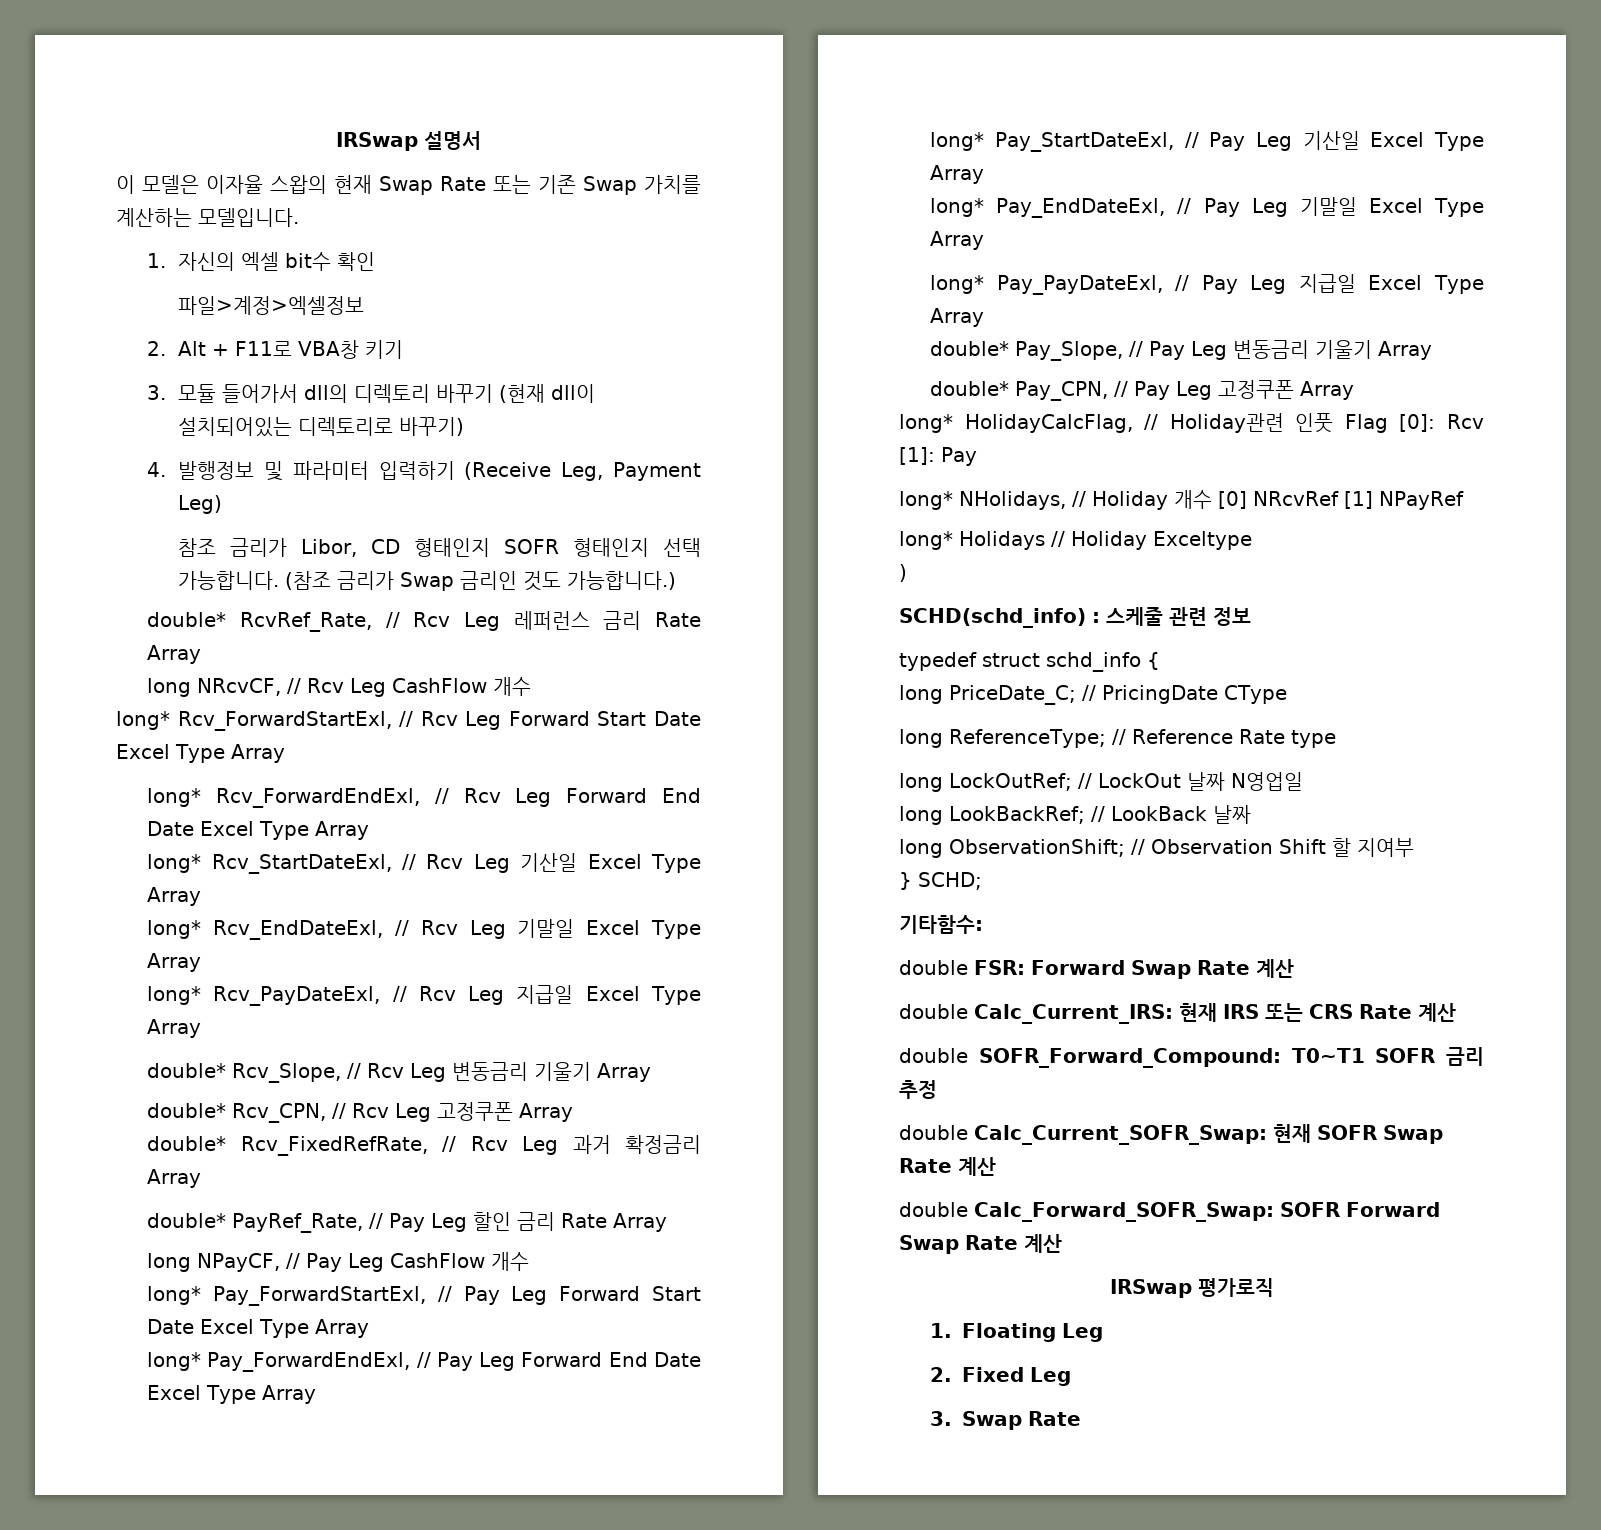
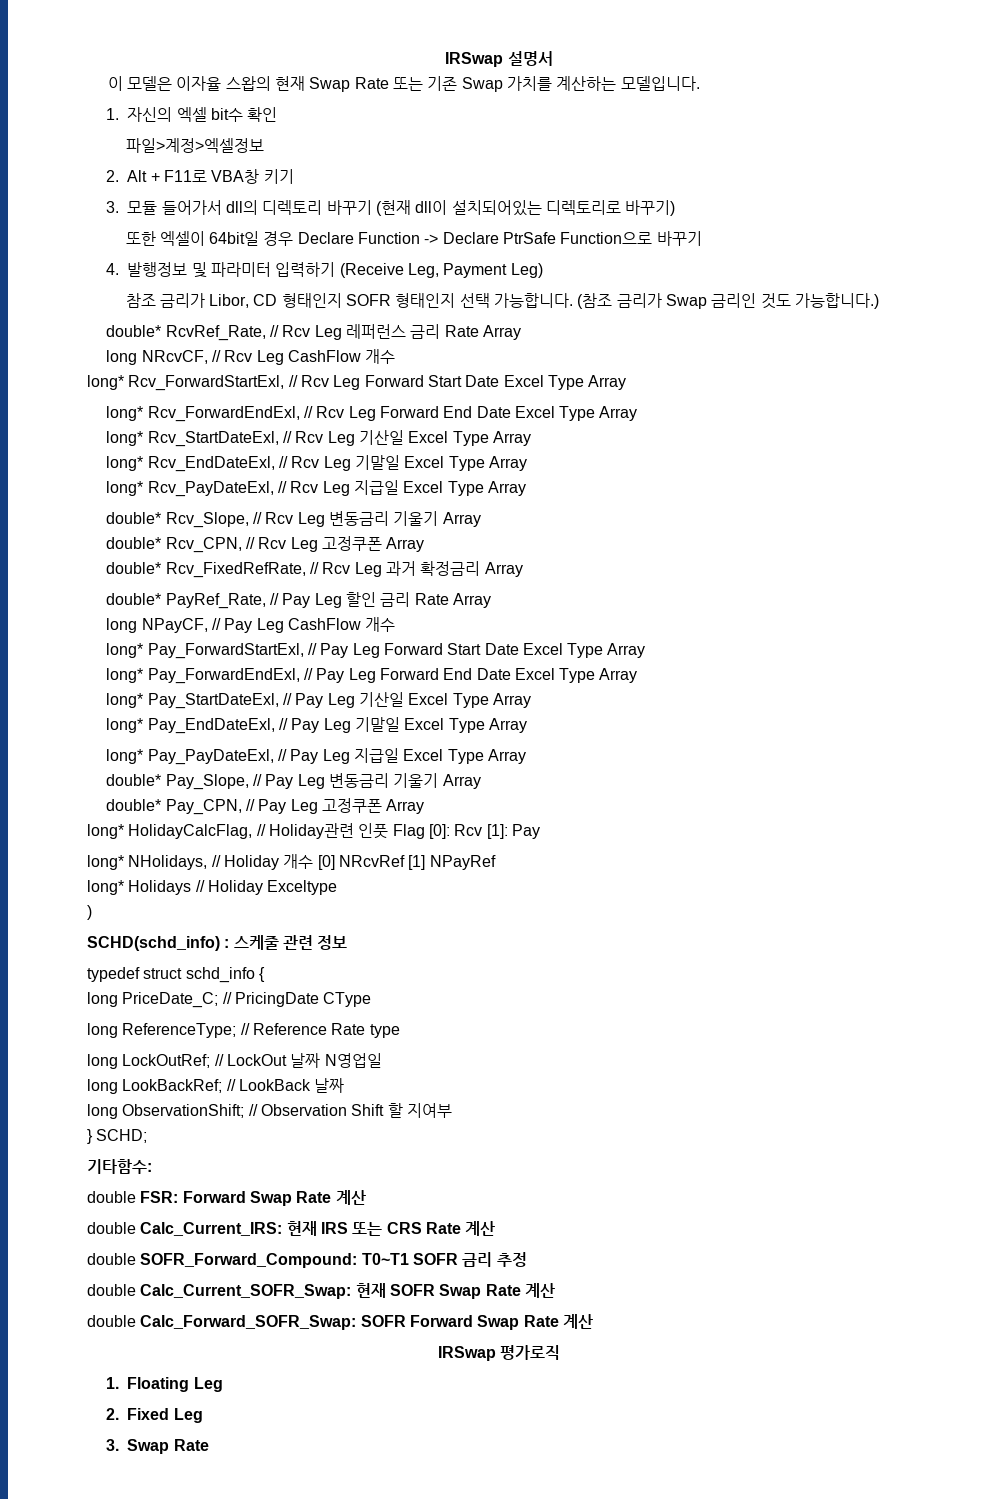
+ 또한 엑셀이 64bit일 경우 Declare Function -> Declare PtrSafe Function으로 바꾸기

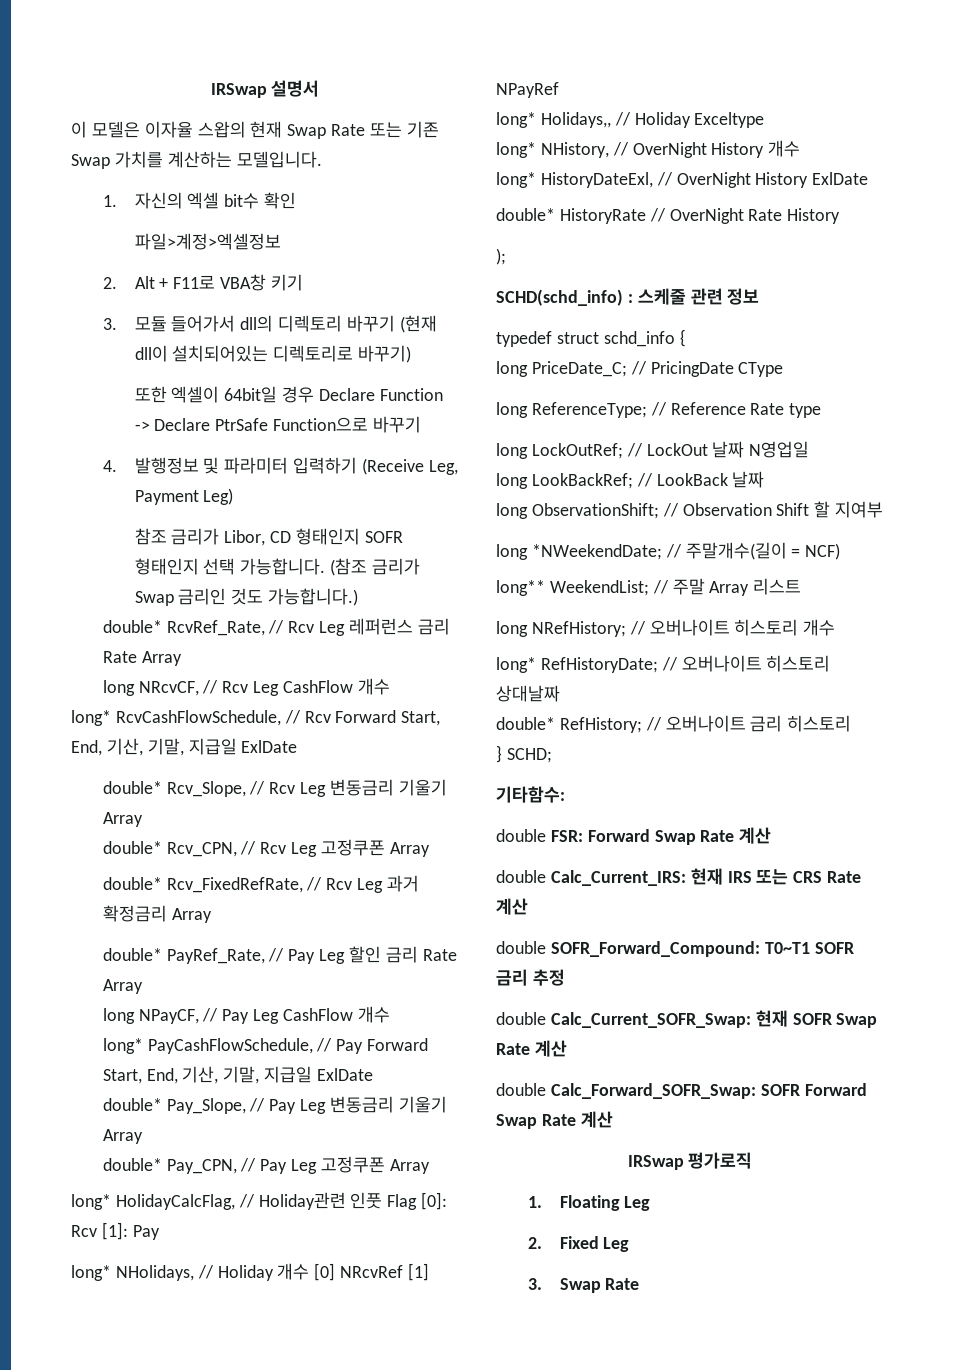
- long* Rcv_ForwardStartExl, // Rcv Leg Forward Start Date Excel Type Array
- long* Rcv_ForwardEndExl, // Rcv Leg Forward End Date Excel Type Array
- long* Rcv_StartDateExl, // Rcv Leg 기산일 Excel Type Array
- long* Rcv_EndDateExl, // Rcv Leg 기말일 Excel Type Array
- long* Rcv_PayDateExl, // Rcv Leg 지급일 Excel Type Array
+ long* RcvCashFlowSchedule, // Rcv Forward Start, End, 기산, 기말, 지급일 ExlDate
- long* Pay_ForwardStartExl, // Pay Leg Forward Start Date Excel Type Array
- long* Pay_ForwardEndExl, // Pay Leg Forward End Date Excel Type Array
- long* Pay_StartDateExl, // Pay Leg 기산일 Excel Type Array
- long* Pay_EndDateExl, // Pay Leg 기말일 Excel Type Array
- long* Pay_PayDateExl, // Pay Leg 지급일 Excel Type Array
+ long* PayCashFlowSchedule, // Pay Forward Start, End, 기산, 기말, 지급일 ExlDate
- long* Holidays // Holiday Exceltype
+ long* Holidays,, // Holiday Exceltype
- )
+ long* NHistory, // OverNight History 개수
+ long* HistoryDateExl, // OverNight History ExlDate
+ double* HistoryRate // OverNight Rate History
+ );
+ long *NWeekendDate; // 주말개수(길이 = NCF)
+ long** WeekendList; // 주말 Array 리스트
+ long NRefHistory; // 오버나이트 히스토리 개수
+ long* RefHistoryDate; // 오버나이트 히스토리 상대날짜
+ double* RefHistory; // 오버나이트 금리 히스토리

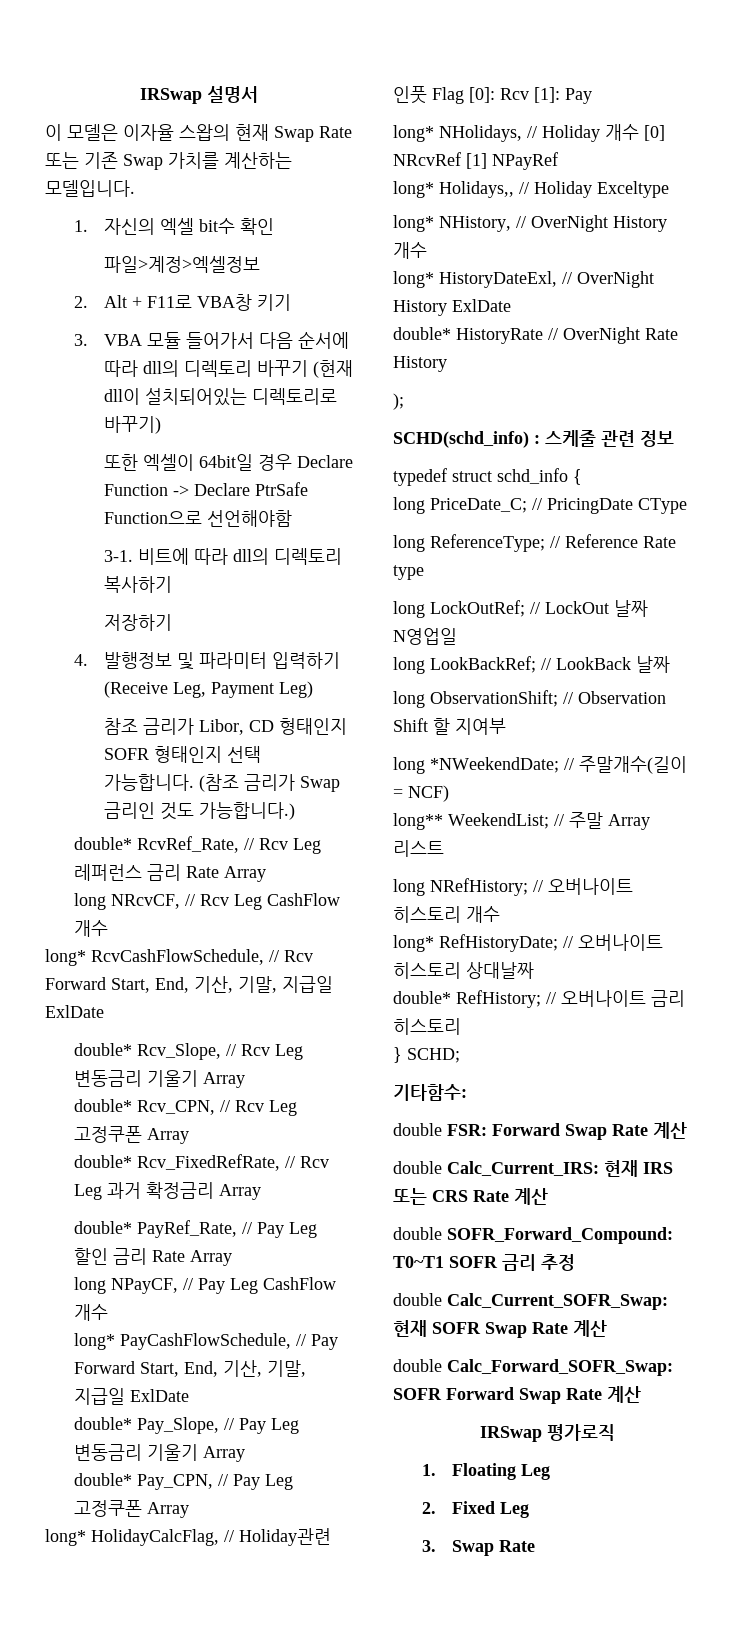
- 3. 모듈 들어가서 dll의 디렉토리 바꾸기 (현재 dll이 설치되어있는 디렉토리로 바꾸기)
+ 3. VBA 모듈 들어가서 다음 순서에 따라 dll의 디렉토리 바꾸기 (현재 dll이 설치되어있는 디렉토리로 바꾸기)
- 또한 엑셀이 64bit일 경우 Declare Function -> Declare PtrSafe Function으로 바꾸기
+ 또한 엑셀이 64bit일 경우 Declare Function -> Declare PtrSafe Function으로 선언해야함
+ 3-1. 비트에 따라 dll의 디렉토리 복사하기
+ 저장하기

